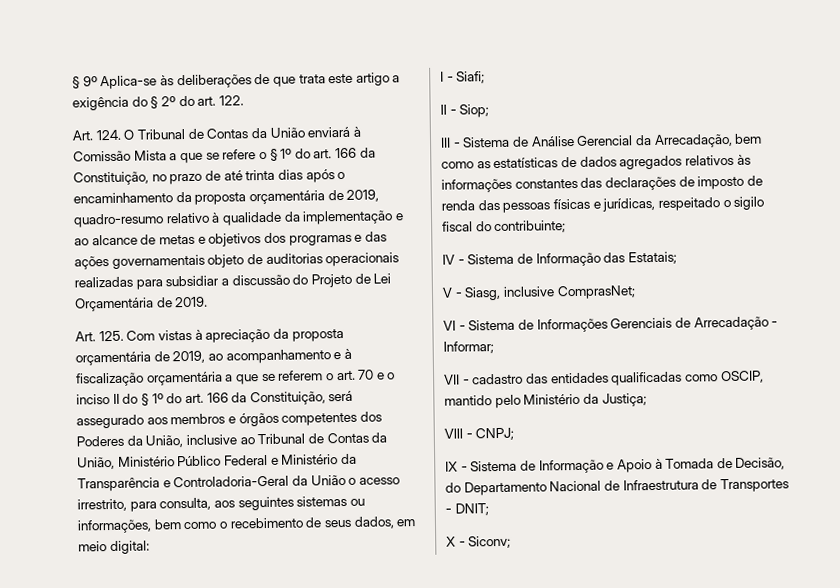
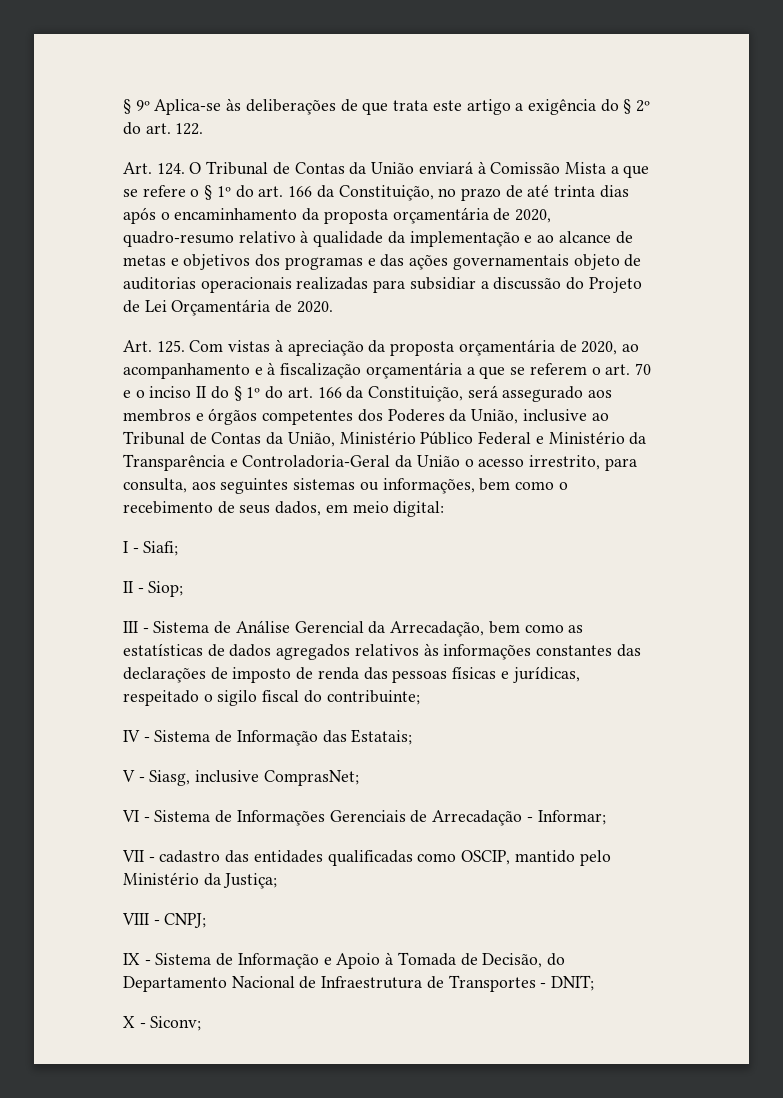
- Art. 124. O Tribunal de Contas da União enviará à Comissão Mista a que se refere o § 1º do art. 166 da Constituição, no prazo de até trinta dias após o encaminhamento da proposta orçamentária de 2019, quadro-resumo relativo à qualidade da implementação e ao alcance de metas e objetivos dos programas e das ações governamentais objeto de auditorias operacionais realizadas para subsidiar a discussão do Projeto de Lei Orçamentária de 2019.
+ Art. 124. O Tribunal de Contas da União enviará à Comissão Mista a que se refere o § 1º do art. 166 da Constituição, no prazo de até trinta dias após o encaminhamento da proposta orçamentária de 2020, quadro-resumo relativo à qualidade da implementação e ao alcance de metas e objetivos dos programas e das ações governamentais objeto de auditorias operacionais realizadas para subsidiar a discussão do Projeto de Lei Orçamentária de 2020.
- Art. 125. Com vistas à apreciação da proposta orçamentária de 2019, ao acompanhamento e à fiscalização orçamentária a que se referem o art. 70 e o inciso II do § 1º do art. 166 da Constituição, será assegurado aos membros e órgãos competentes dos Poderes da União, inclusive ao Tribunal de Contas da União, Ministério Público Federal e Ministério da Transparência e Controladoria-Geral da União o acesso irrestrito, para consulta, aos seguintes sistemas ou informações, bem como o recebimento de seus dados, em meio digital:
+ Art. 125. Com vistas à apreciação da proposta orçamentária de 2020, ao acompanhamento e à fiscalização orçamentária a que se referem o art. 70 e o inciso II do § 1º do art. 166 da Constituição, será assegurado aos membros e órgãos competentes dos Poderes da União, inclusive ao Tribunal de Contas da União, Ministério Público Federal e Ministério da Transparência e Controladoria-Geral da União o acesso irrestrito, para consulta, aos seguintes sistemas ou informações, bem como o recebimento de seus dados, em meio digital:

